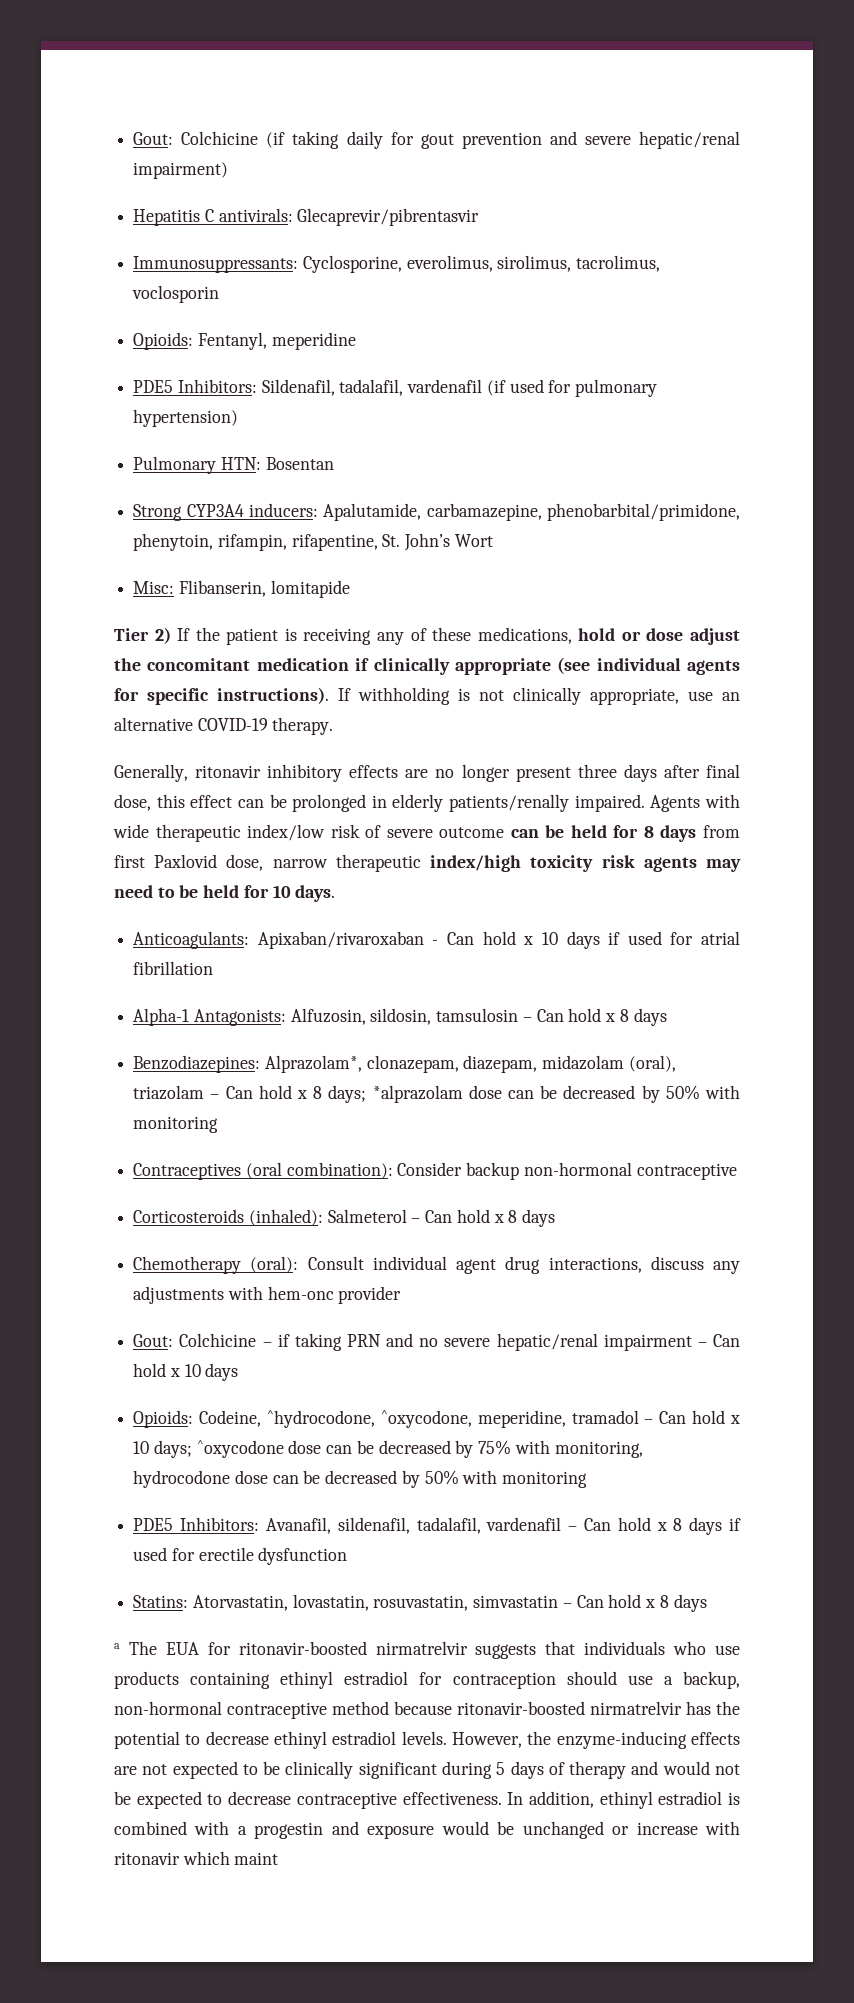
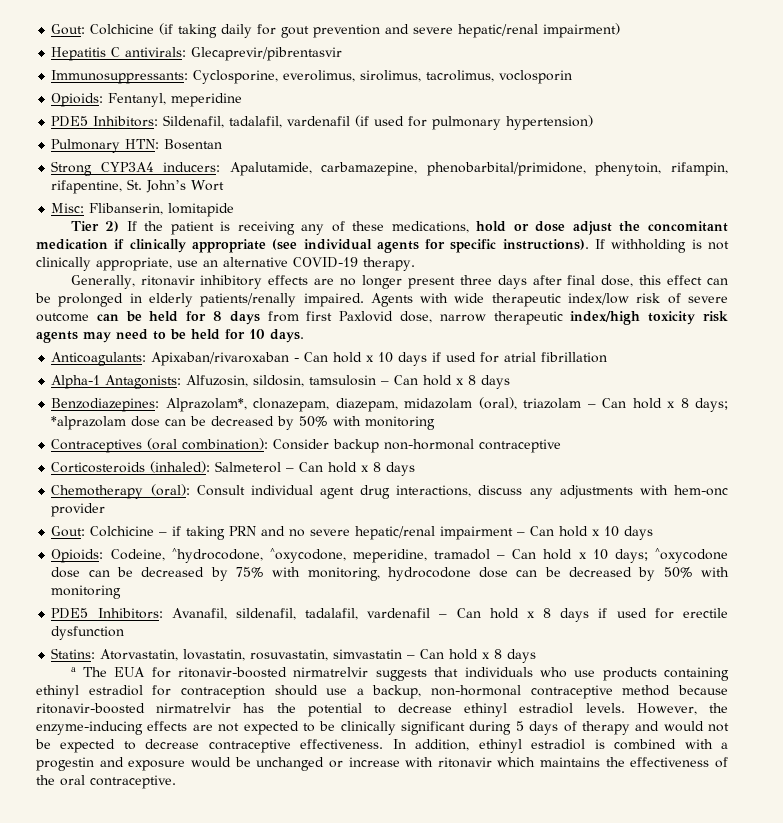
- In addition, ethinyl estradiol is combined with a progestin and exposure would be unchanged or increase with ritonavir which maint
+ In addition, ethinyl estradiol is combined with a progestin and exposure would be unchanged or increase with ritonavir which maintains the effectiveness of the oral contraceptive.

